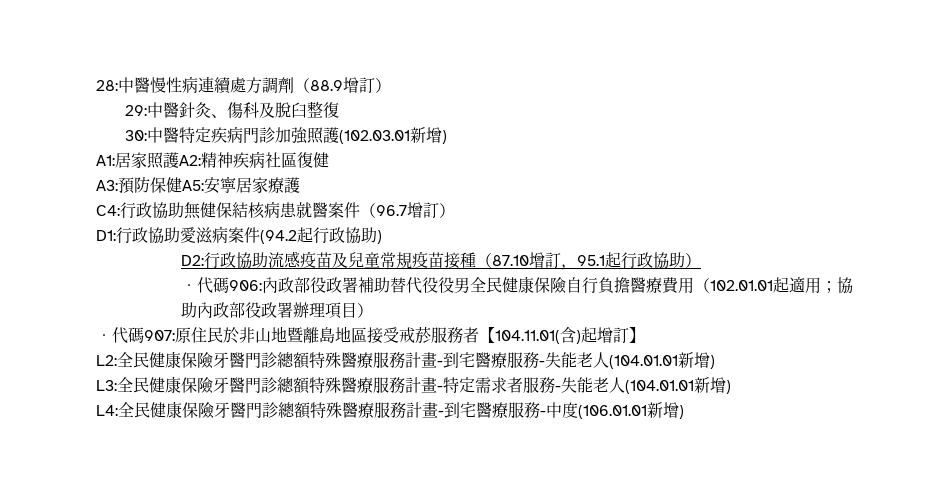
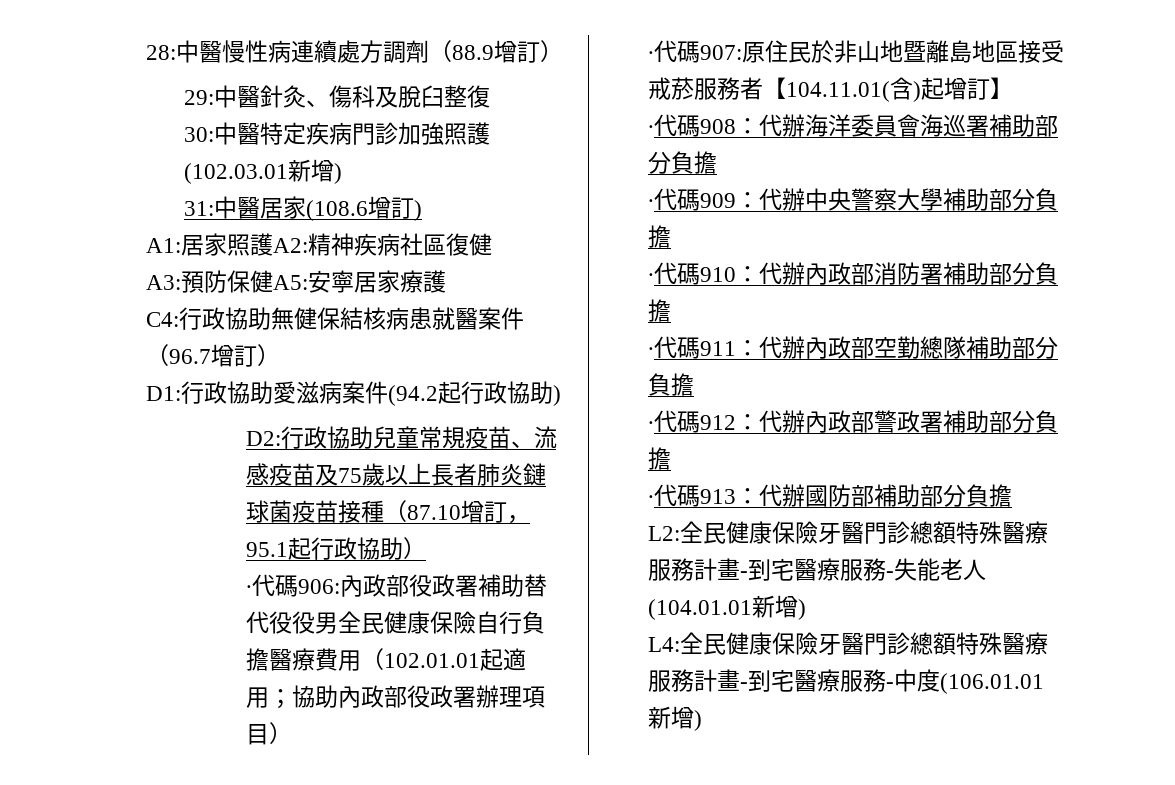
+ 31:中醫居家(108.6增訂)
- D2:行政協助流感疫苗及兒童常規疫苗接種（87.10增訂，95.1起行政協助）
+ D2:行政協助兒童常規疫苗、流感疫苗及75歲以上長者肺炎鏈球菌疫苗接種（87.10增訂，95.1起行政協助）
+ ‧代碼908：代辦海洋委員會海巡署補助部分負擔
+ ‧代碼909：代辦中央警察大學補助部分負擔
+ ‧代碼910：代辦內政部消防署補助部分負擔
+ ‧代碼911：代辦內政部空勤總隊補助部分負擔
+ ‧代碼912：代辦內政部警政署補助部分負擔
+ ‧代碼913：代辦國防部補助部分負擔
- L3:全民健康保險牙醫門診總額特殊醫療服務計畫-特定需求者服務-失能老人(104.01.01新增)

